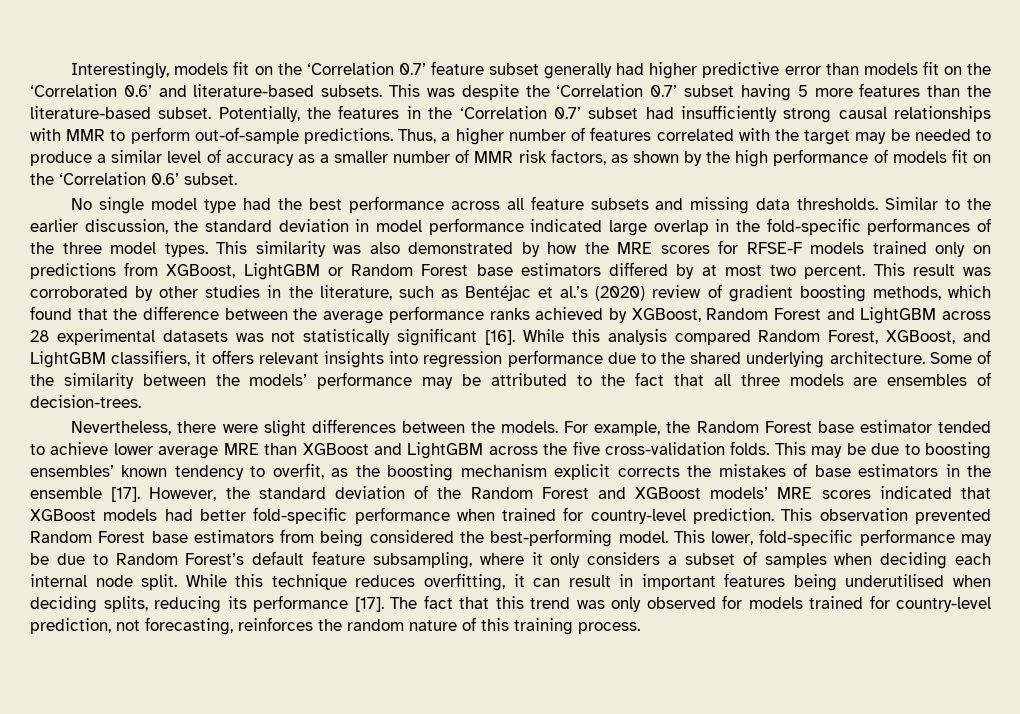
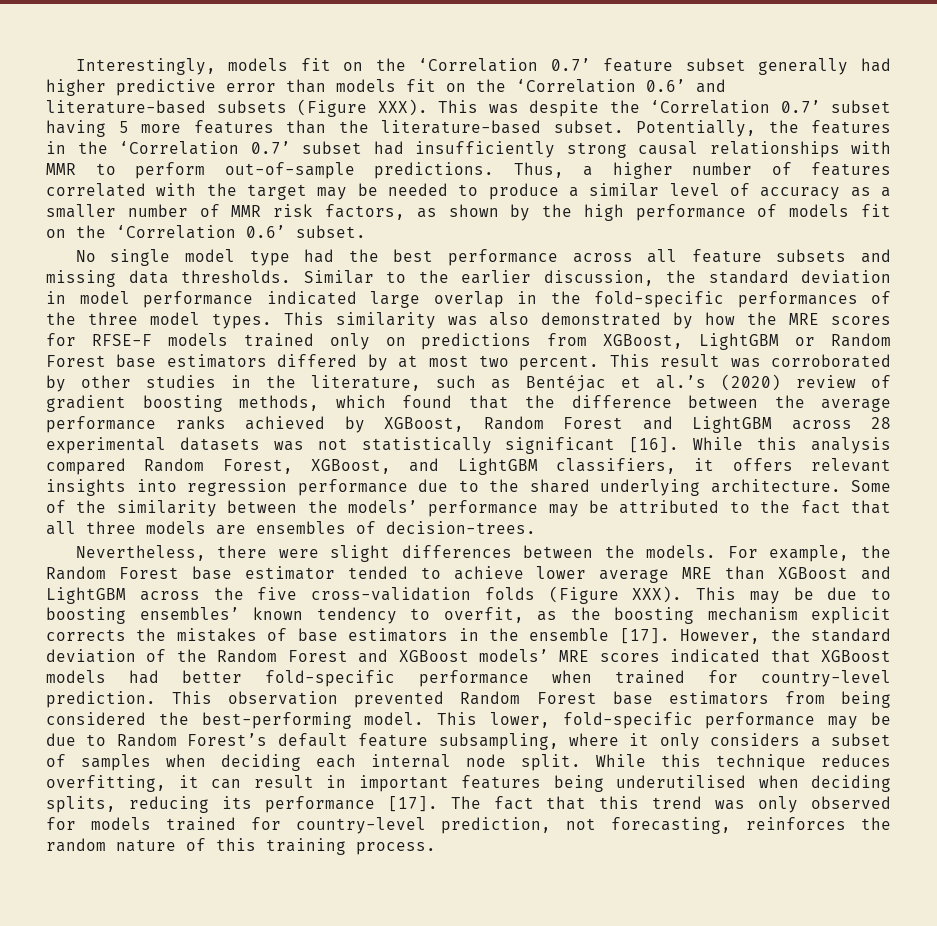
- Interestingly, models fit on the ‘Correlation 0.7’ feature subset generally had higher predictive error than models fit on the ‘Correlation 0.6’ and literature-based subsets.
+ Interestingly, models fit on the ‘Correlation 0.7’ feature subset generally had higher predictive error than models fit on the ‘Correlation 0.6’ and literature-based subsets (Figure XXX).
- For example, the Random Forest base estimator tended to achieve lower average MRE than XGBoost and LightGBM across the five cross-validation folds.
+ For example, the Random Forest base estimator tended to achieve lower average MRE than XGBoost and LightGBM across the five cross-validation folds (Figure XXX).

